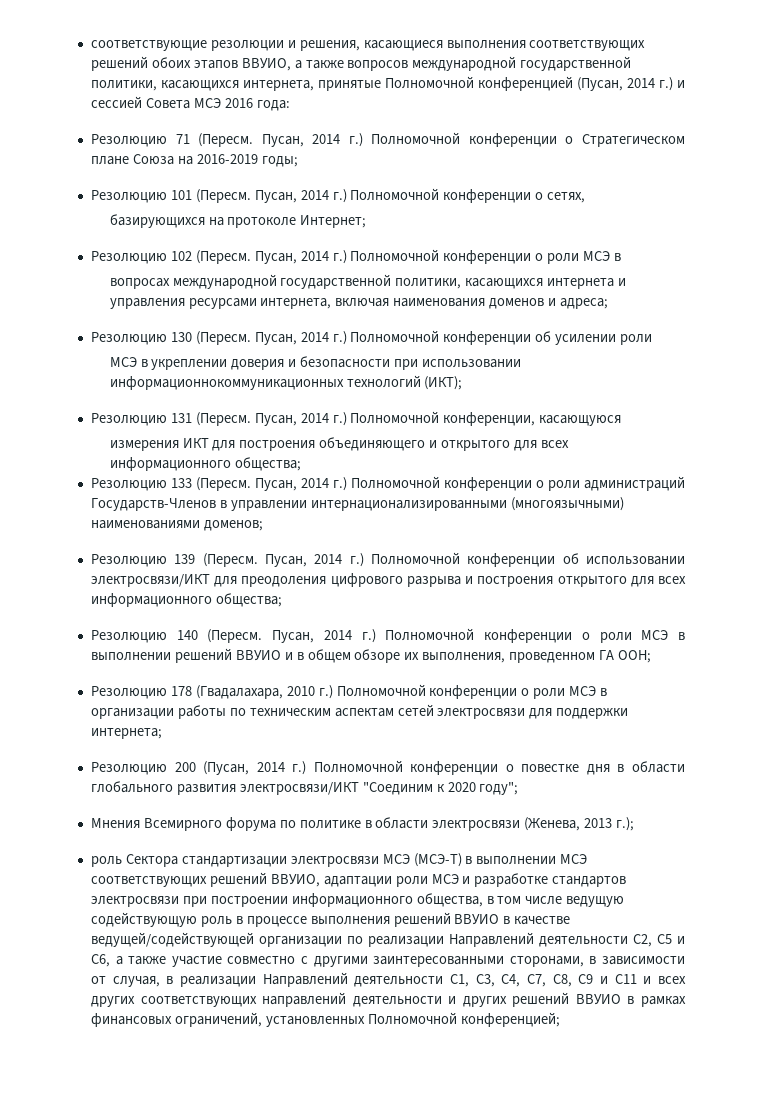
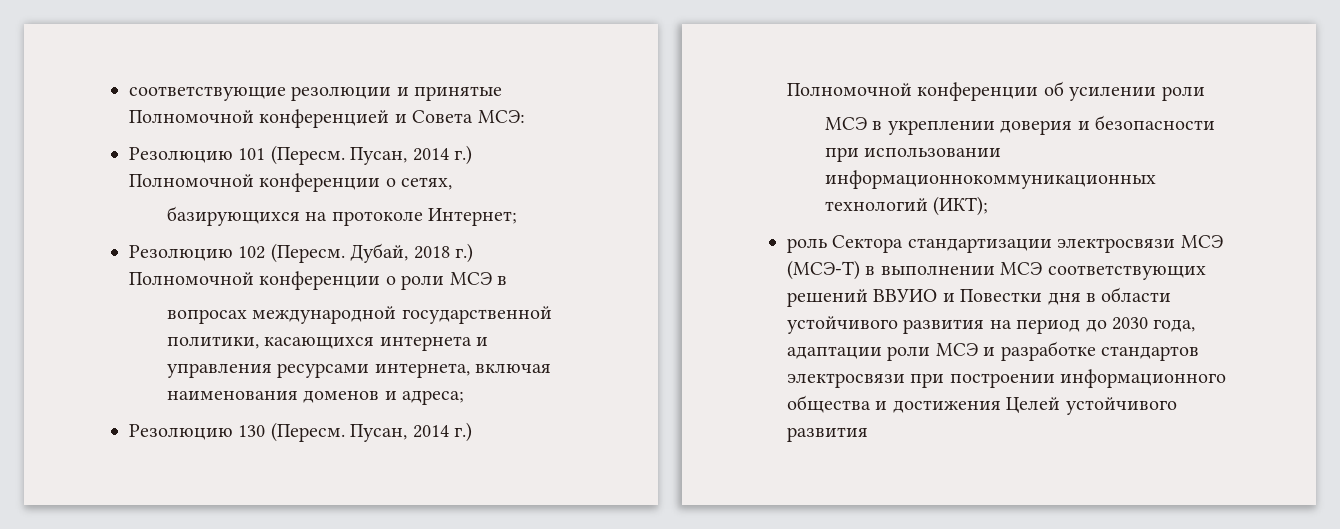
- соответствующие резолюции и решения, касающиеся выполнения соответствующих решений обоих этапов ВВУИО, а также вопросов международной государственной политики, касающихся интернета, принятые Полномочной конференцией (Пусан, 2014 г.) и сессией Совета МСЭ 2016 года:
- Резолюцию 71 (Пересм. Пусан, 2014 г.) Полномочной конференции о Стратегическом плане Союза на 2016-2019 годы;
+ соответствующие резолюции и принятые Полномочной конференцией и Совета МСЭ:
- Резолюцию 102 (Пересм. Пусан, 2014 г.) Полномочной конференции о роли МСЭ в
+ Резолюцию 102 (Пересм. Дубай, 2018 г.) Полномочной конференции о роли МСЭ в
- Резолюцию 131 (Пересм. Пусан, 2014 г.) Полномочной конференции, касающуюся
- измерения ИКТ для построения объединяющего и открытого для всех информационного общества;
- Резолюцию 133 (Пересм. Пусан, 2014 г.) Полномочной конференции о роли администраций Государств-Членов в управлении интернационализированными (многоязычными) наименованиями доменов;
- Резолюцию 139 (Пересм. Пусан, 2014 г.) Полномочной конференции об использовании электросвязи/ИКТ для преодоления цифрового разрыва и построения открытого для всех информационного общества;
- Резолюцию 140 (Пересм. Пусан, 2014 г.) Полномочной конференции о роли МСЭ в выполнении решений ВВУИО и в общем обзоре их выполнения, проведенном ГА ООН;
- Резолюцию 178 (Гвадалахара, 2010 г.) Полномочной конференции о роли МСЭ в организации работы по техническим аспектам сетей электросвязи для поддержки интернета;
- Резолюцию 200 (Пусан, 2014 г.) Полномочной конференции о повестке дня в области глобального развития электросвязи/ИКТ "Соединим к 2020 году";
- Мнения Всемирного форума по политике в области электросвязи (Женева, 2013 г.);
- роль Сектора стандартизации электросвязи МСЭ (МСЭ-T) в выполнении МСЭ соответствующих решений ВВУИО, адаптации роли МСЭ и разработке стандартов электросвязи при построении информационного общества, в том числе ведущую содействующую роль в процессе выполнения решений ВВУИО в качестве ведущей/содействующей организации по реализации Направлений деятельности С2, С5 и С6, а также участие совместно с другими заинтересованными сторонами, в зависимости от случая, в реализации Направлений деятельности С1, С3, С4, С7, С8, С9 и С11 и всех других соответствующих направлений деятельности и других решений ВВУИО в рамках финансовых ограничений, установленных Полномочной конференцией;
+ роль Сектора стандартизации электросвязи МСЭ (МСЭ-T) в выполнении МСЭ соответствующих решений ВВУИО и Повестки дня в области устойчивого развития на период до 2030 года, адаптации роли МСЭ и разработке стандартов электросвязи при построении информационного общества и достижения Целей устойчивого развития

